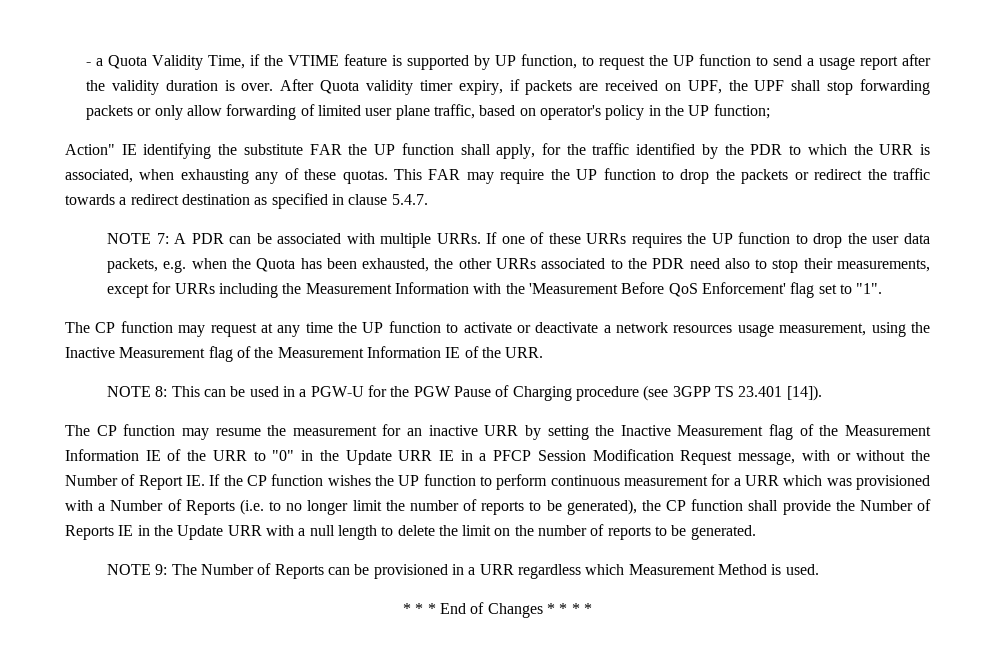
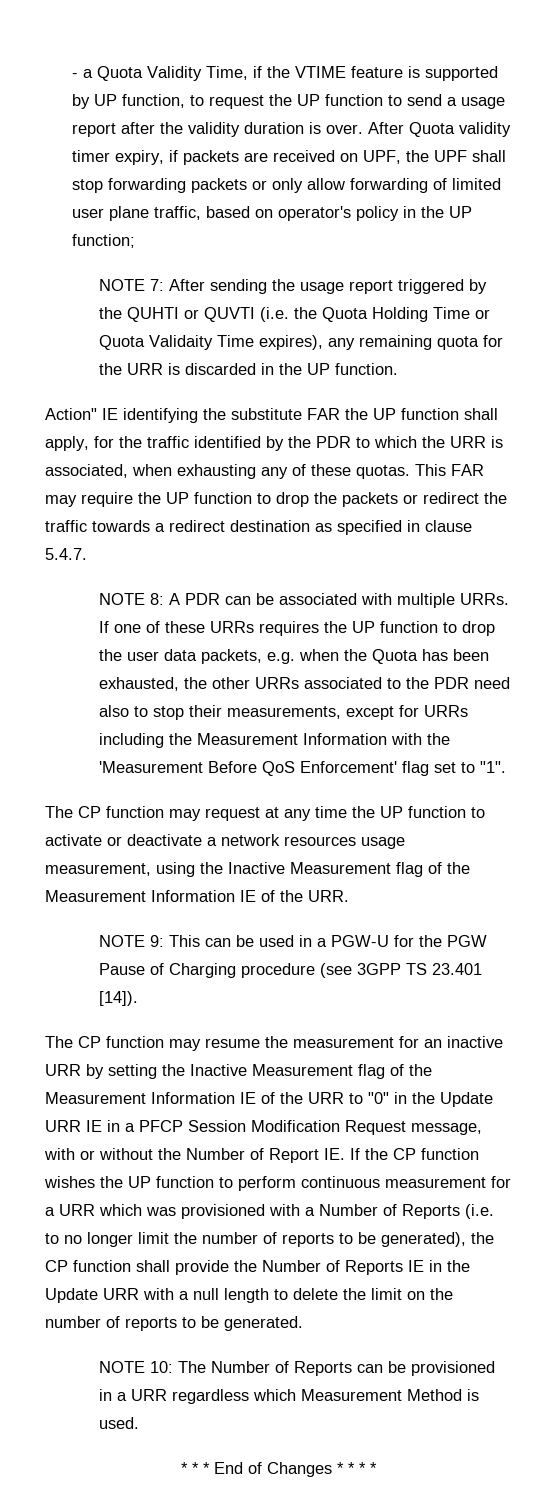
+ NOTE 7: After sending the usage report triggered by the QUHTI or QUVTI (i.e. the Quota Holding Time or Quota Validaity Time expires), any remaining quota for the URR is discarded in the UP function.
- NOTE 7: A PDR can be associated with multiple URRs.
+ NOTE 8: A PDR can be associated with multiple URRs.
- NOTE 8: This can be used in a PGW-U for the PGW Pause of Charging procedure (see 3GPP TS 23.401 [14]).
+ NOTE 9: This can be used in a PGW-U for the PGW Pause of Charging procedure (see 3GPP TS 23.401 [14]).
- NOTE 9: The Number of Reports can be provisioned in a URR regardless which Measurement Method is used.
+ NOTE 10: The Number of Reports can be provisioned in a URR regardless which Measurement Method is used.

